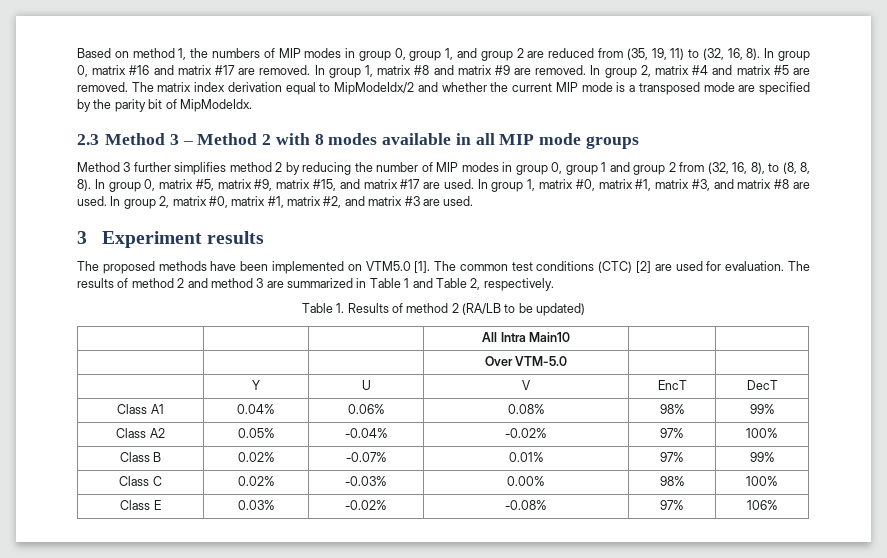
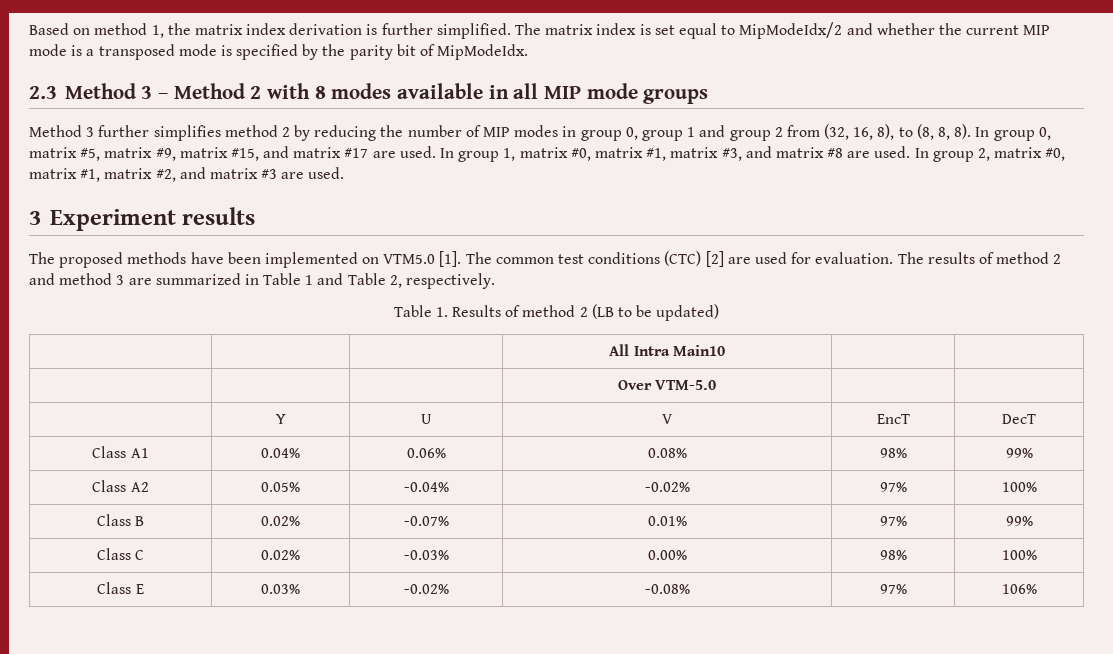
- Based on method 1, the numbers of MIP modes in group 0, group 1, and group 2 are reduced from (35, 19, 11) to (32, 16, 8). In group 0, matrix #16 and matrix #17 are removed. In group 1, matrix #8 and matrix #9 are removed. In group 2, matrix #4 and matrix #5 are removed.
+ Based on method 1, the matrix index derivation is further simplified.
- The matrix index derivation equal to MipModeIdx/2 and whether the current MIP mode is a transposed mode are specified by the parity bit of MipModeIdx.
+ The matrix index is set equal to MipModeIdx/2 and whether the current MIP mode is a transposed mode is specified by the parity bit of MipModeIdx.
- Table 1. Results of method 2 (RA/LB to be updated)
+ Table 1. Results of method 2 (LB to be updated)

